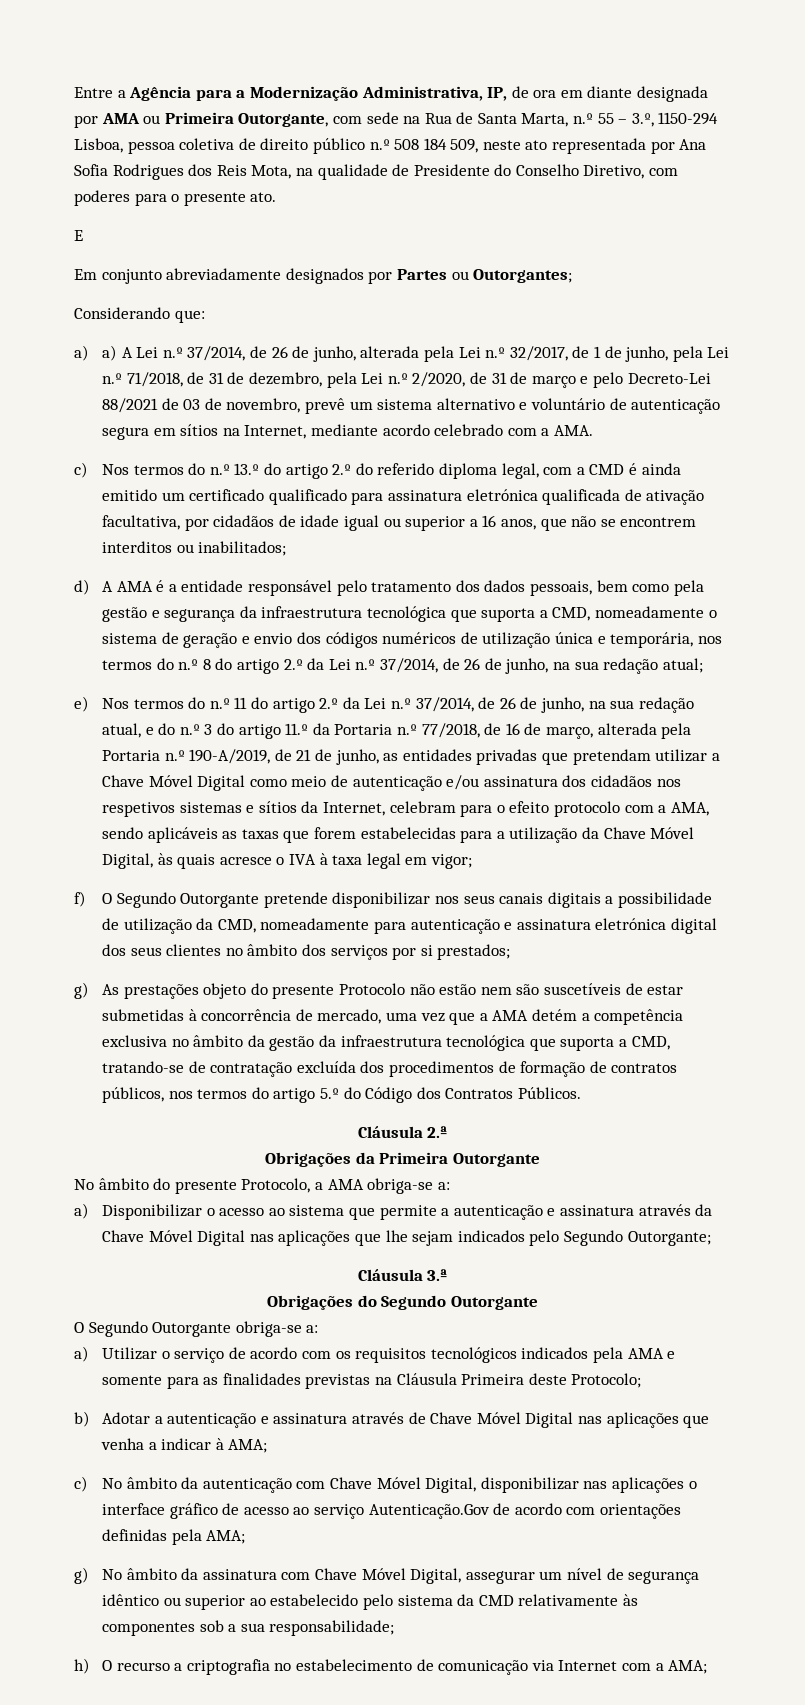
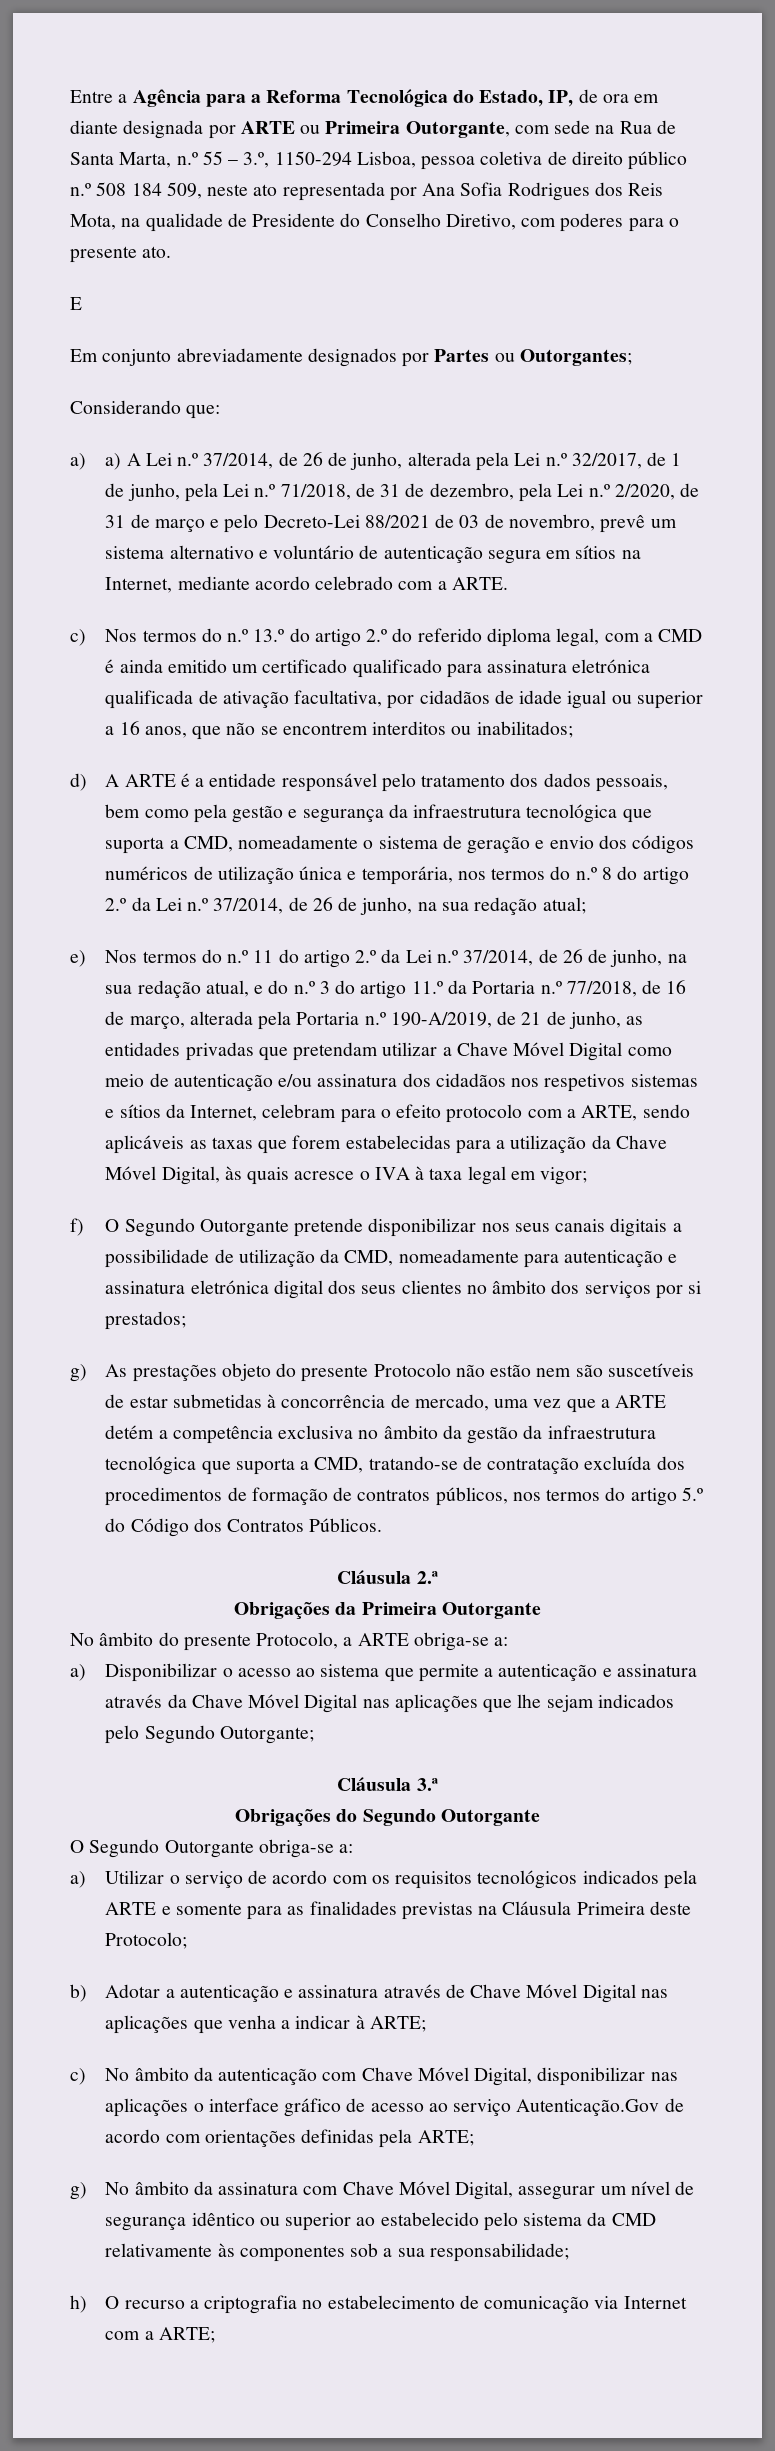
- Entre a Agência para a Modernização Administrativa, IP, de ora em diante designada por AMA ou Primeira Outorgante, com sede na Rua de Santa Marta, n.º 55 – 3.º, 1150-294 Lisboa, pessoa coletiva de direito público n.º 508 184 509, neste ato representada por Ana Sofia Rodrigues dos Reis Mota, na qualidade de Presidente do Conselho Diretivo, com poderes para o presente ato.
+ Entre a Agência para a Reforma Tecnológica do Estado, IP, de ora em diante designada por ARTE ou Primeira Outorgante, com sede na Rua de Santa Marta, n.º 55 – 3.º, 1150-294 Lisboa, pessoa coletiva de direito público n.º 508 184 509, neste ato representada por Ana Sofia Rodrigues dos Reis Mota, na qualidade de Presidente do Conselho Diretivo, com poderes para o presente ato.
- a) a) A Lei n.º 37/2014, de 26 de junho, alterada pela Lei n.º 32/2017, de 1 de junho, pela Lei n.º 71/2018, de 31 de dezembro, pela Lei n.º 2/2020, de 31 de março e pelo Decreto-Lei 88/2021 de 03 de novembro, prevê um sistema alternativo e voluntário de autenticação segura em sítios na Internet, mediante acordo celebrado com a AMA.
+ a) a) A Lei n.º 37/2014, de 26 de junho, alterada pela Lei n.º 32/2017, de 1 de junho, pela Lei n.º 71/2018, de 31 de dezembro, pela Lei n.º 2/2020, de 31 de março e pelo Decreto-Lei 88/2021 de 03 de novembro, prevê um sistema alternativo e voluntário de autenticação segura em sítios na Internet, mediante acordo celebrado com a ARTE.
- d) A AMA é a entidade responsável pelo tratamento dos dados pessoais, bem como pela gestão e segurança da infraestrutura tecnológica que suporta a CMD, nomeadamente o sistema de geração e envio dos códigos numéricos de utilização única e temporária, nos termos do n.º 8 do artigo 2.º da Lei n.º 37/2014, de 26 de junho, na sua redação atual;
+ d) A ARTE é a entidade responsável pelo tratamento dos dados pessoais, bem como pela gestão e segurança da infraestrutura tecnológica que suporta a CMD, nomeadamente o sistema de geração e envio dos códigos numéricos de utilização única e temporária, nos termos do n.º 8 do artigo 2.º da Lei n.º 37/2014, de 26 de junho, na sua redação atual;
- e) Nos termos do n.º 11 do artigo 2.º da Lei n.º 37/2014, de 26 de junho, na sua redação atual, e do n.º 3 do artigo 11.º da Portaria n.º 77/2018, de 16 de março, alterada pela Portaria n.º 190-A/2019, de 21 de junho, as entidades privadas que pretendam utilizar a Chave Móvel Digital como meio de autenticação e/ou assinatura dos cidadãos nos respetivos sistemas e sítios da Internet, celebram para o efeito protocolo com a AMA, sendo aplicáveis as taxas que forem estabelecidas para a utilização da Chave Móvel Digital, às quais acresce o IVA à taxa legal em vigor;
+ e) Nos termos do n.º 11 do artigo 2.º da Lei n.º 37/2014, de 26 de junho, na sua redação atual, e do n.º 3 do artigo 11.º da Portaria n.º 77/2018, de 16 de março, alterada pela Portaria n.º 190-A/2019, de 21 de junho, as entidades privadas que pretendam utilizar a Chave Móvel Digital como meio de autenticação e/ou assinatura dos cidadãos nos respetivos sistemas e sítios da Internet, celebram para o efeito protocolo com a ARTE, sendo aplicáveis as taxas que forem estabelecidas para a utilização da Chave Móvel Digital, às quais acresce o IVA à taxa legal em vigor;
- g) As prestações objeto do presente Protocolo não estão nem são suscetíveis de estar submetidas à concorrência de mercado, uma vez que a AMA detém a competência exclusiva no âmbito da gestão da infraestrutura tecnológica que suporta a CMD, tratando-se de contratação excluída dos procedimentos de formação de contratos públicos, nos termos do artigo 5.º do Código dos Contratos Públicos.
+ g) As prestações objeto do presente Protocolo não estão nem são suscetíveis de estar submetidas à concorrência de mercado, uma vez que a ARTE detém a competência exclusiva no âmbito da gestão da infraestrutura tecnológica que suporta a CMD, tratando-se de contratação excluída dos procedimentos de formação de contratos públicos, nos termos do artigo 5.º do Código dos Contratos Públicos.
- No âmbito do presente Protocolo, a AMA obriga-se a:
+ No âmbito do presente Protocolo, a ARTE obriga-se a:
- a) Utilizar o serviço de acordo com os requisitos tecnológicos indicados pela AMA e somente para as finalidades previstas na Cláusula Primeira deste Protocolo;
+ a) Utilizar o serviço de acordo com os requisitos tecnológicos indicados pela ARTE e somente para as finalidades previstas na Cláusula Primeira deste Protocolo;
- b) Adotar a autenticação e assinatura através de Chave Móvel Digital nas aplicações que venha a indicar à AMA;
+ b) Adotar a autenticação e assinatura através de Chave Móvel Digital nas aplicações que venha a indicar à ARTE;
- c) No âmbito da autenticação com Chave Móvel Digital, disponibilizar nas aplicações o interface gráfico de acesso ao serviço Autenticação.Gov de acordo com orientações definidas pela AMA;
+ c) No âmbito da autenticação com Chave Móvel Digital, disponibilizar nas aplicações o interface gráfico de acesso ao serviço Autenticação.Gov de acordo com orientações definidas pela ARTE;
- h) O recurso a criptografia no estabelecimento de comunicação via Internet com a AMA;
+ h) O recurso a criptografia no estabelecimento de comunicação via Internet com a ARTE;

